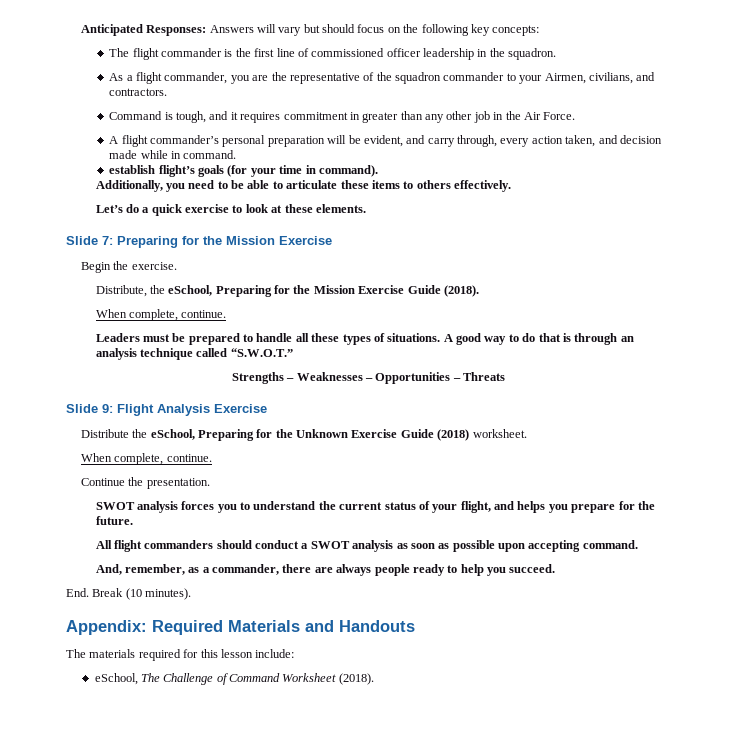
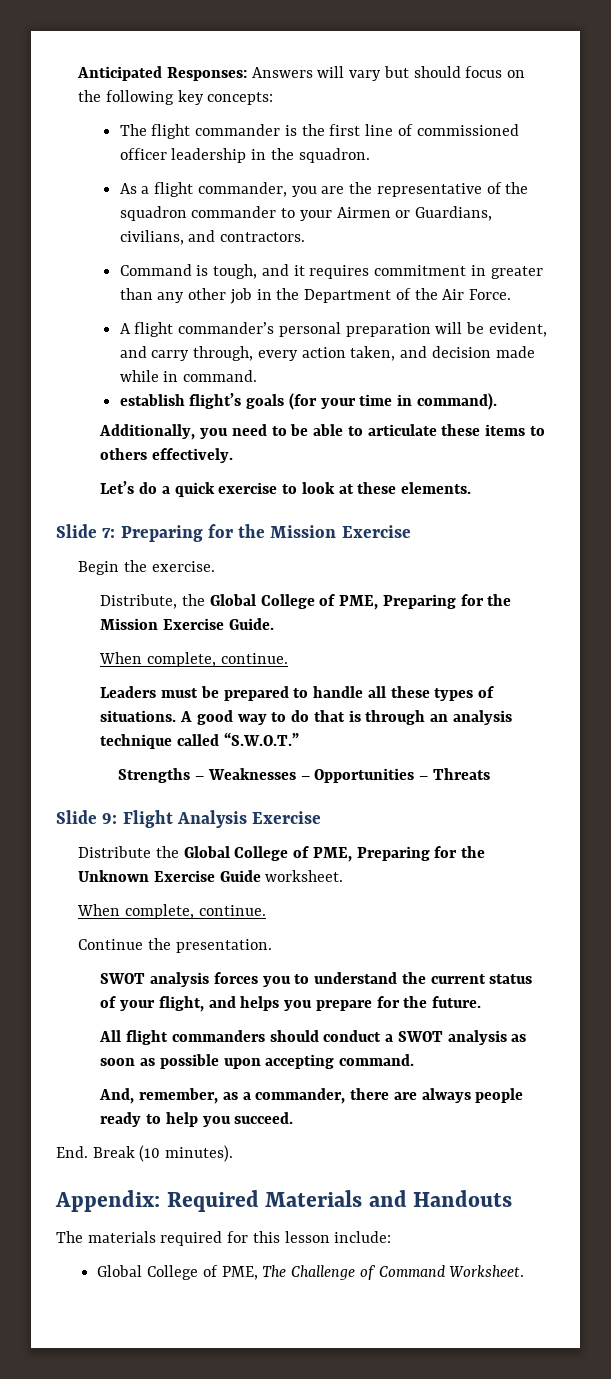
- As a flight commander, you are the representative of the squadron commander to your Airmen, civilians, and contractors.
+ As a flight commander, you are the representative of the squadron commander to your Airmen or Guardians, civilians, and contractors.
- Command is tough, and it requires commitment in greater than any other job in the Air Force.
+ Command is tough, and it requires commitment in greater than any other job in the Department of the Air Force.
- Distribute, the eSchool, Preparing for the Mission Exercise Guide (2018).
+ Distribute, the Global College of PME, Preparing for the Mission Exercise Guide.
- Distribute the eSchool, Preparing for the Unknown Exercise Guide (2018) worksheet.
+ Distribute the Global College of PME, Preparing for the Unknown Exercise Guide worksheet.
- eSchool, The Challenge of Command Worksheet (2018).
+ Global College of PME, The Challenge of Command Worksheet.

